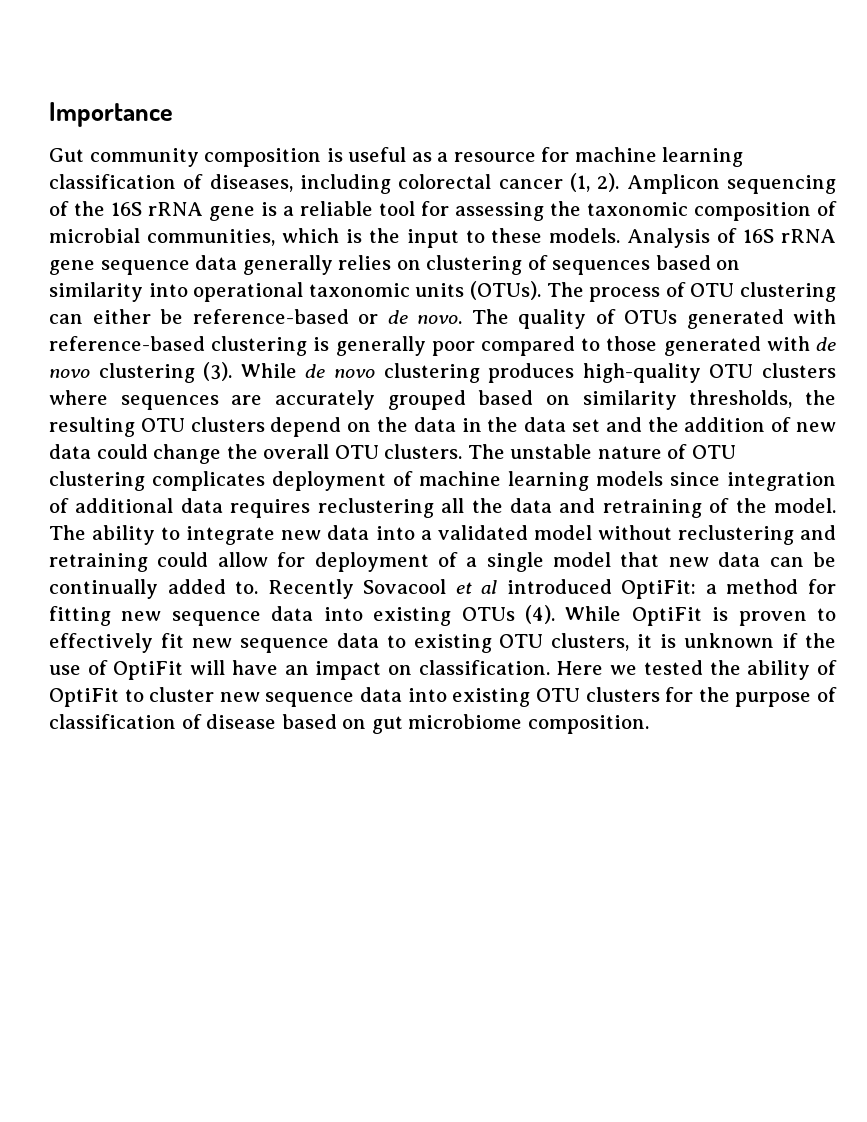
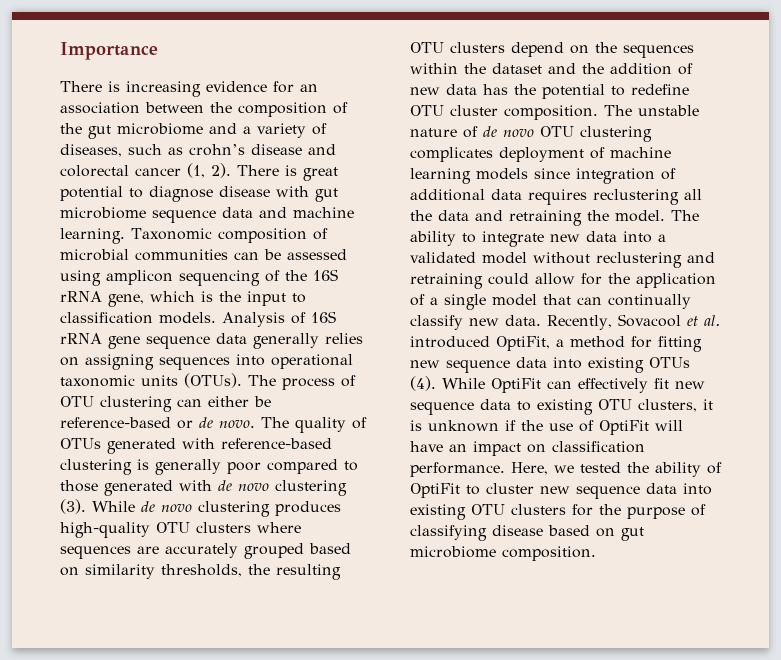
- Gut community composition is useful as a resource for machine learning classification of diseases, including colorectal cancer (1, 2). Amplicon sequencing of the 16S rRNA gene is a reliable tool for assessing the taxonomic composition of microbial communities, which is the input to these models.
+ There is increasing evidence for an association between the composition of the gut microbiome and a variety of diseases, such as crohn’s disease and colorectal cancer (1, 2). There is great potential to diagnose disease with gut microbiome sequence data and machine learning. Taxonomic composition of microbial communities can be assessed using amplicon sequencing of the 16S rRNA gene, which is the input to classification models.
- Analysis of 16S rRNA gene sequence data generally relies on clustering of sequences based on similarity into operational taxonomic units (OTUs).
+ Analysis of 16S rRNA gene sequence data generally relies on assigning sequences into operational taxonomic units (OTUs).
- While de novo clustering produces high-quality OTU clusters where sequences are accurately grouped based on similarity thresholds, the resulting OTU clusters depend on the data in the data set and the addition of new data could change the overall OTU clusters.
+ While de novo clustering produces high-quality OTU clusters where sequences are accurately grouped based on similarity thresholds, the resulting OTU clusters depend on the sequences within the dataset and the addition of new data has the potential to redefine OTU cluster composition.
- The unstable nature of OTU clustering complicates deployment of machine learning models since integration of additional data requires reclustering all the data and retraining of the model.
+ The unstable nature of de novo OTU clustering complicates deployment of machine learning models since integration of additional data requires reclustering all the data and retraining the model.
- The ability to integrate new data into a validated model without reclustering and retraining could allow for deployment of a single model that new data can be continually added to. Recently Sovacool et al introduced OptiFit: a method for fitting new sequence data into existing OTUs (4).
+ The ability to integrate new data into a validated model without reclustering and retraining could allow for the application of a single model that can continually classify new data. Recently, Sovacool et al. introduced OptiFit, a method for fitting new sequence data into existing OTUs (4).
- While OptiFit is proven to effectively fit new sequence data to existing OTU clusters, it is unknown if the use of OptiFit will have an impact on classification. Here we tested the ability of OptiFit to cluster new sequence data into existing OTU clusters for the purpose of classification of disease based on gut microbiome composition.
+ While OptiFit can effectively fit new sequence data to existing OTU clusters, it is unknown if the use of OptiFit will have an impact on classification performance. Here, we tested the ability of OptiFit to cluster new sequence data into existing OTU clusters for the purpose of classifying disease based on gut microbiome composition.

